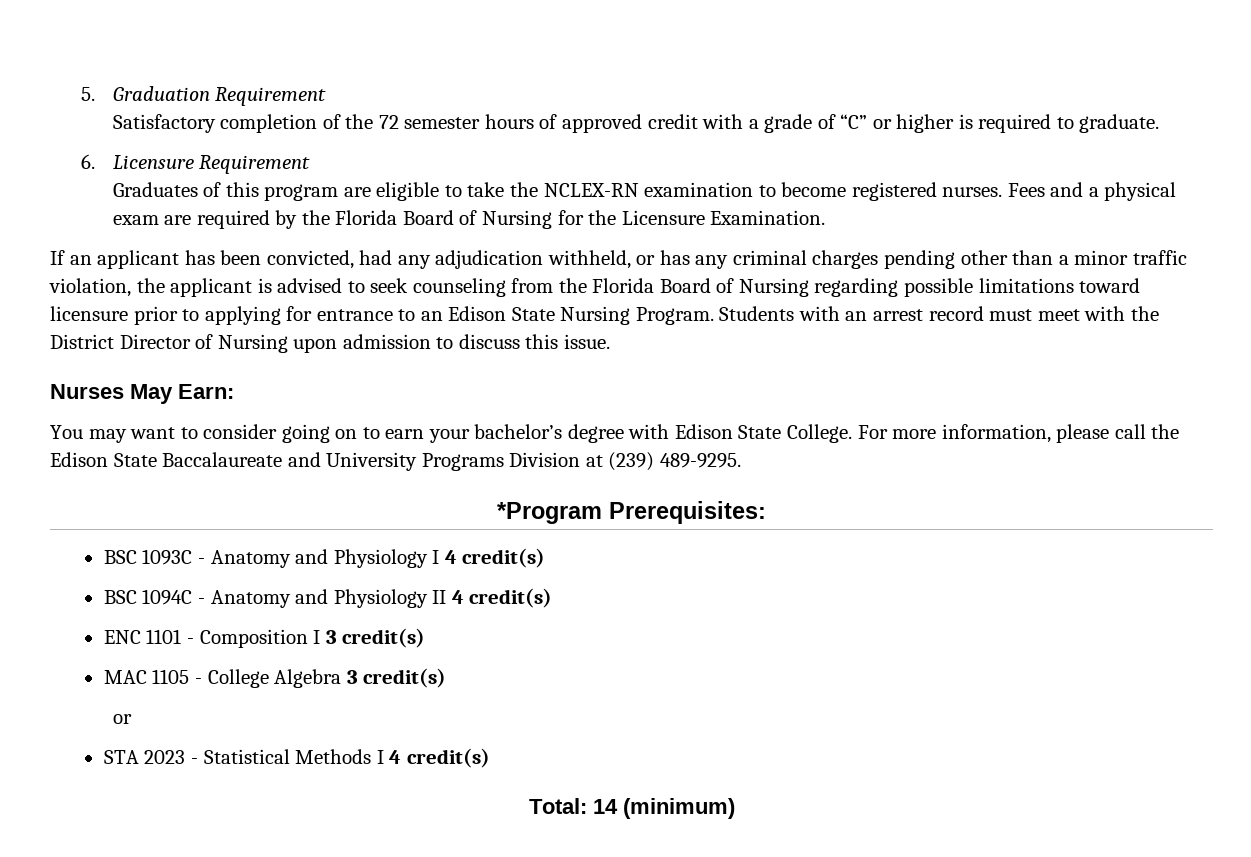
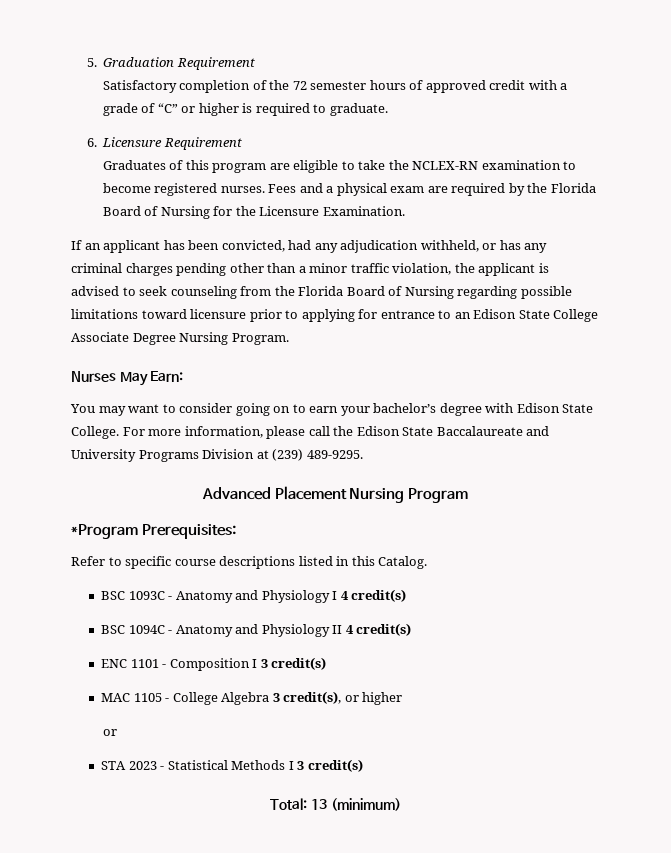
- If an applicant has been convicted, had any adjudication withheld, or has any criminal charges pending other than a minor traffic violation, the applicant is advised to seek counseling from the Florida Board of Nursing regarding possible limitations toward licensure prior to applying for entrance to an Edison State Nursing Program. Students with an arrest record must meet with the District Director of Nursing upon admission to discuss this issue.
+ If an applicant has been convicted, had any adjudication withheld, or has any criminal charges pending other than a minor traffic violation, the applicant is advised to seek counseling from the Florida Board of Nursing regarding possible limitations toward licensure prior to applying for entrance to an Edison State College Associate Degree Nursing Program.
+ Advanced Placement Nursing Program
  *Program Prerequisites:
+ Refer to specific course descriptions listed in this Catalog.
- MAC 1105 - College Algebra 3 credit(s)
+ MAC 1105 - College Algebra 3 credit(s), or higher
- STA 2023 - Statistical Methods I 4 credit(s)
+ STA 2023 - Statistical Methods I 3 credit(s)
- Total: 14 (minimum)
+ Total: 13 (minimum)

